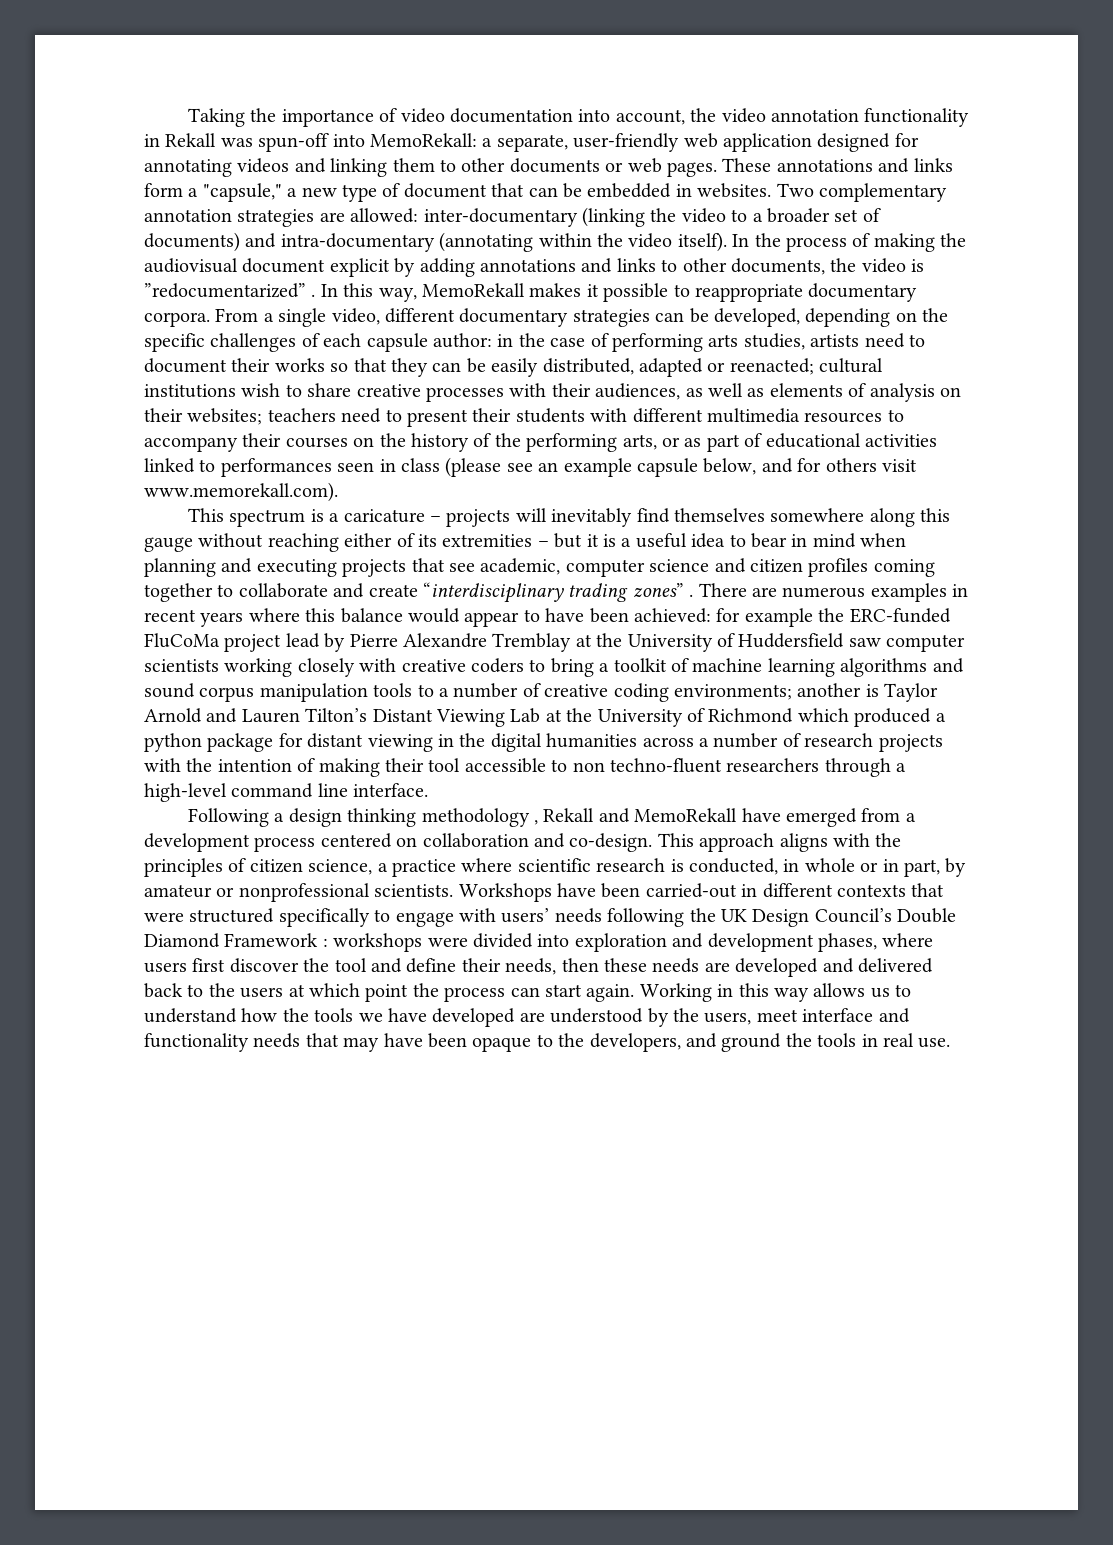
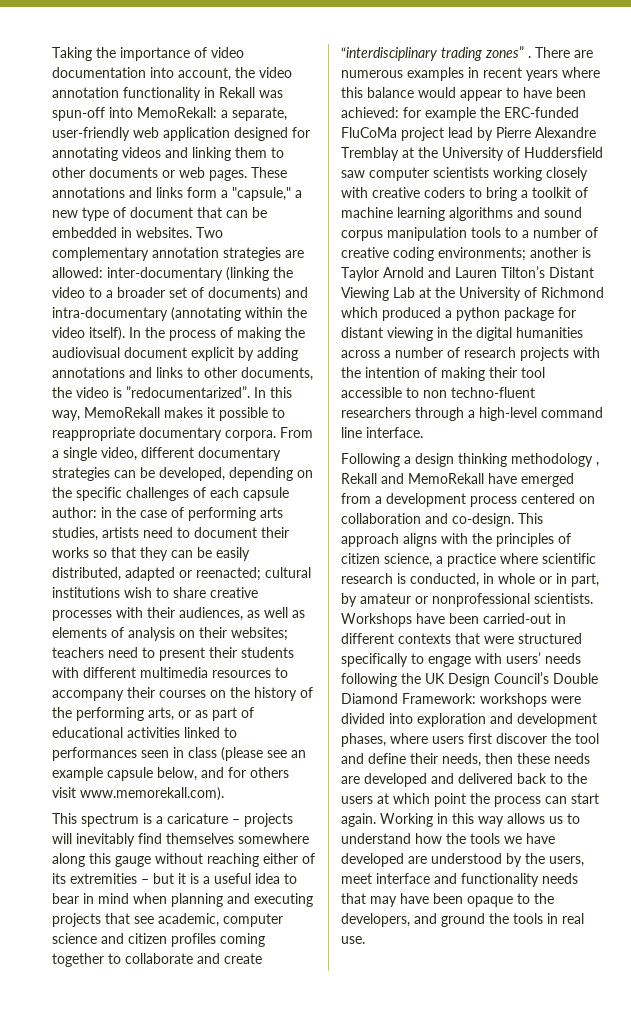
- In the process of making the audiovisual document explicit by adding annotations and links to other documents, the video is ”redocumentarized” .
+ In the process of making the audiovisual document explicit by adding annotations and links to other documents, the video is ”redocumentarized”.
- Workshops have been carried-out in different contexts that were structured specifically to engage with users’ needs following the UK Design Council’s Double Diamond Framework : workshops were divided into exploration and development phases, where users first discover the tool and define their needs, then these needs are developed and delivered back to the users at which point the process can start again.
+ Workshops have been carried-out in different contexts that were structured specifically to engage with users’ needs following the UK Design Council’s Double Diamond Framework: workshops were divided into exploration and development phases, where users first discover the tool and define their needs, then these needs are developed and delivered back to the users at which point the process can start again.

